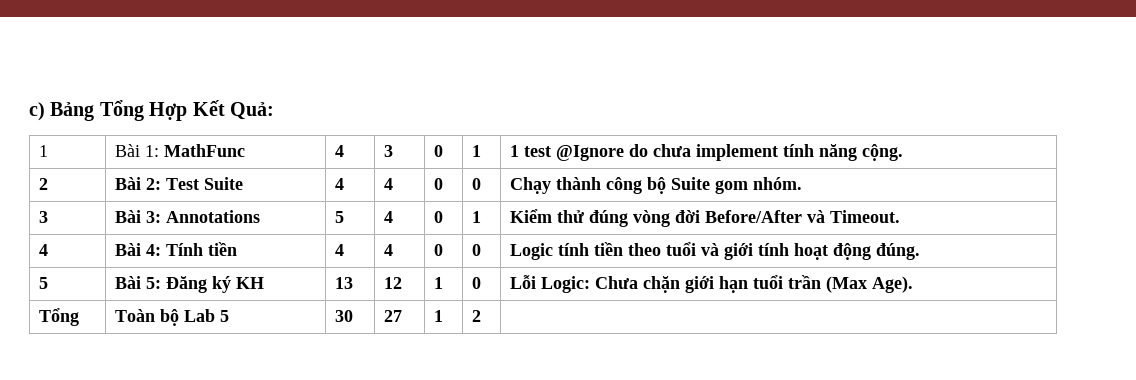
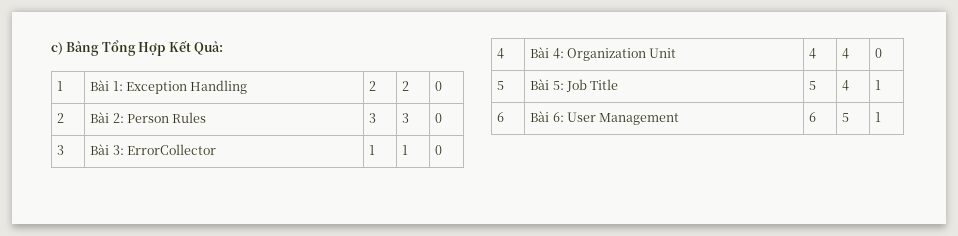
- 1 | Bài 1: MathFunc | 4 | 3 | 0 | 1 | 1 test @Ignore do chưa implement tính năng cộng.
- 2 | Bài 2: Test Suite | 4 | 4 | 0 | 0 | Chạy thành công bộ Suite gom nhóm.
- 3 | Bài 3: Annotations | 5 | 4 | 0 | 1 | Kiểm thử đúng vòng đời Before/After và Timeout.
- 4 | Bài 4: Tính tiền | 4 | 4 | 0 | 0 | Logic tính tiền theo tuổi và giới tính hoạt động đúng.
- 5 | Bài 5: Đăng ký KH | 13 | 12 | 1 | 0 | Lỗi Logic: Chưa chặn giới hạn tuổi trần (Max Age).
- Tổng | Toàn bộ Lab 5 | 30 | 27 | 1 | 2 |
+ 1 | Bài 1: Exception Handling | 2 | 2 | 0
+ 2 | Bài 2: Person Rules | 3 | 3 | 0
+ 3 | Bài 3: ErrorCollector | 1 | 1 | 0
+ 4 | Bài 4: Organization Unit | 4 | 4 | 0
+ 5 | Bài 5: Job Title | 5 | 4 | 1
+ 6 | Bài 6: User Management | 6 | 5 | 1

